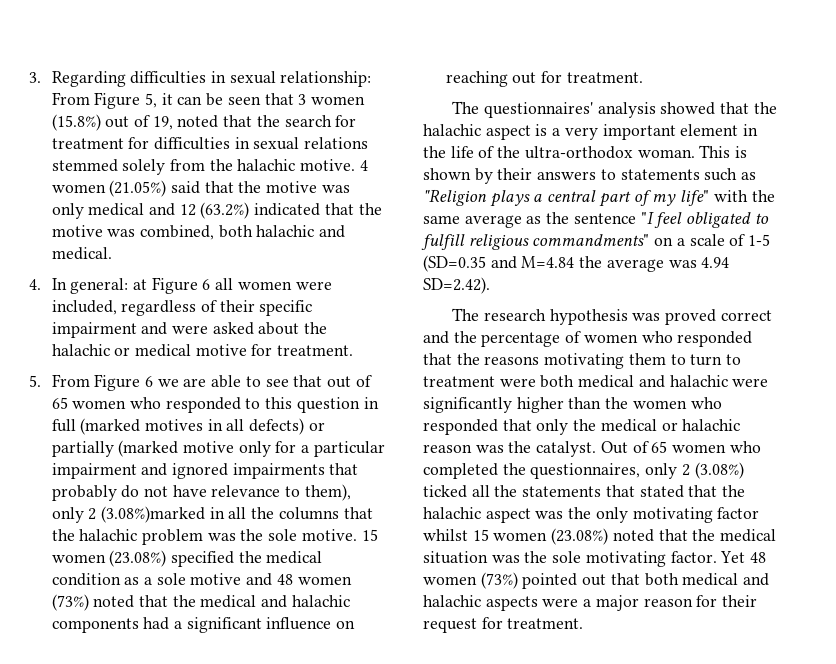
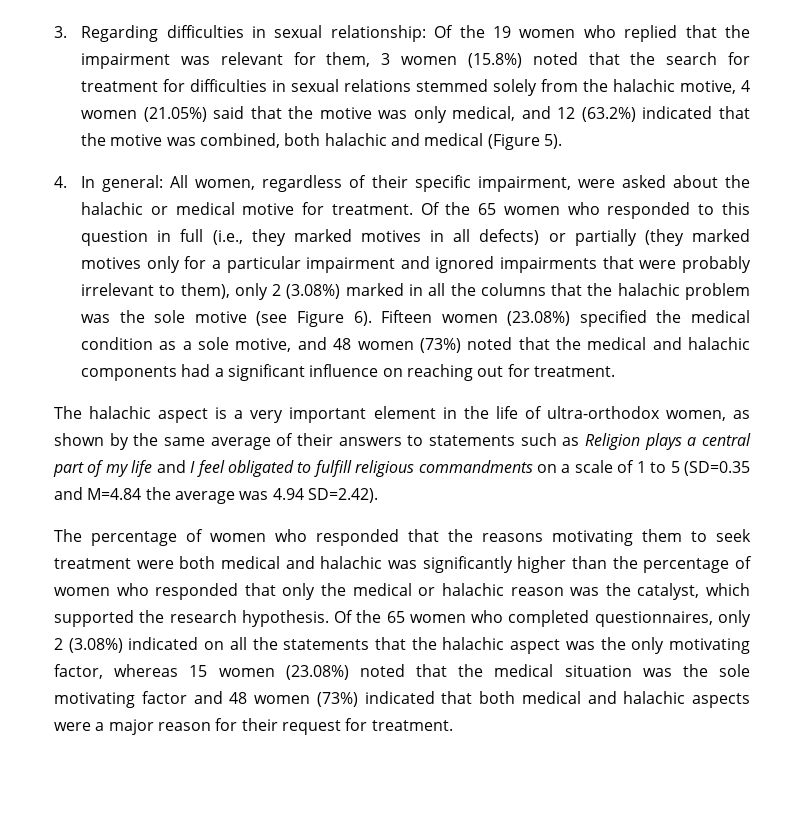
- 3. Regarding difficulties in sexual relationship: From Figure 5, it can be seen that 3 women (15.8%) out of 19, noted that the search for treatment for difficulties in sexual relations stemmed solely from the halachic motive. 4 women (21.05%) said that the motive was only medical and 12 (63.2%) indicated that the motive was combined, both halachic and medical.
+ 3. Regarding difficulties in sexual relationship: Of the 19 women who replied that the impairment was relevant for them, 3 women (15.8%) noted that the search for treatment for difficulties in sexual relations stemmed solely from the halachic motive, 4 women (21.05%) said that the motive was only medical, and 12 (63.2%) indicated that the motive was combined, both halachic and medical (Figure 5).
- at Figure 6 all women were included, regardless of their specific impairment and were asked about the halachic or medical motive for treatment.
- 5. From Figure 6 we are able to see that out of 65 women who responded to this question in full (marked motives in all defects) or partially (marked motive only for a particular impairment and ignored impairments that probably do not have relevance to them), only 2 (3.08%)marked in all the columns that the halachic problem was the sole motive. 15 women (23.08%) specified the medical condition as a sole motive and 48 women (73%) noted that the medical and halachic components had a significant influence on reaching out for treatment.
+ All women, regardless of their specific impairment, were asked about the halachic or medical motive for treatment. Of the 65 women who responded to this question in full (i.e., they marked motives in all defects) or partially (they marked motives only for a particular impairment and ignored impairments that were probably irrelevant to them), only 2 (3.08%) marked in all the columns that the halachic problem was the sole motive (see Figure 6). Fifteen women (23.08%) specified the medical condition as a sole motive, and 48 women (73%) noted that the medical and halachic components had a significant influence on reaching out for treatment.
- The questionnaires' analysis showed that the halachic aspect is a very important element in the life of the ultra-orthodox woman. This is shown by their answers to statements such as "Religion plays a central part of my life" with the same average as the sentence "I feel obligated to fulfill religious commandments" on a scale of 1-5 (SD=0.35 and M=4.84 the average was 4.94 SD=2.42).
+ The halachic aspect is a very important element in the life of ultra-orthodox women, as shown by the same average of their answers to statements such as Religion plays a central part of my life and I feel obligated to fulfill religious commandments on a scale of 1 to 5 (SD=0.35 and M=4.84 the average was 4.94 SD=2.42).
- The research hypothesis was proved correct and the percentage of women who responded that the reasons motivating them to turn to treatment were both medical and halachic were significantly higher than the women who responded that only the medical or halachic reason was the catalyst. Out of 65 women who completed the questionnaires, only 2 (3.08%) ticked all the statements that stated that the halachic aspect was the only motivating factor whilst 15 women (23.08%) noted that the medical situation was the sole motivating factor. Yet 48 women (73%) pointed out that both medical and halachic aspects were a major reason for their request for treatment.
+ The percentage of women who responded that the reasons motivating them to seek treatment were both medical and halachic was significantly higher than the percentage of women who responded that only the medical or halachic reason was the catalyst, which supported the research hypothesis. Of the 65 women who completed questionnaires, only 2 (3.08%) indicated on all the statements that the halachic aspect was the only motivating factor, whereas 15 women (23.08%) noted that the medical situation was the sole motivating factor and 48 women (73%) indicated that both medical and halachic aspects were a major reason for their request for treatment.

